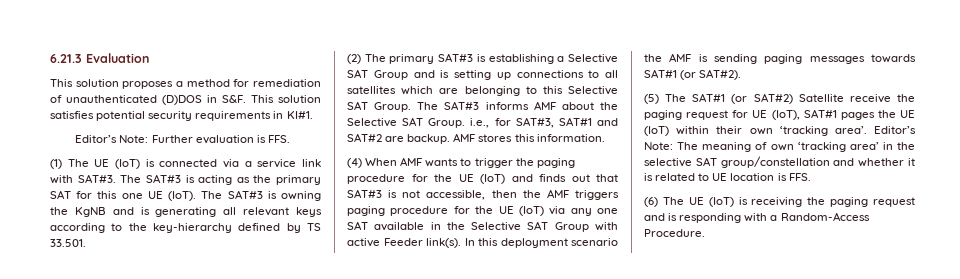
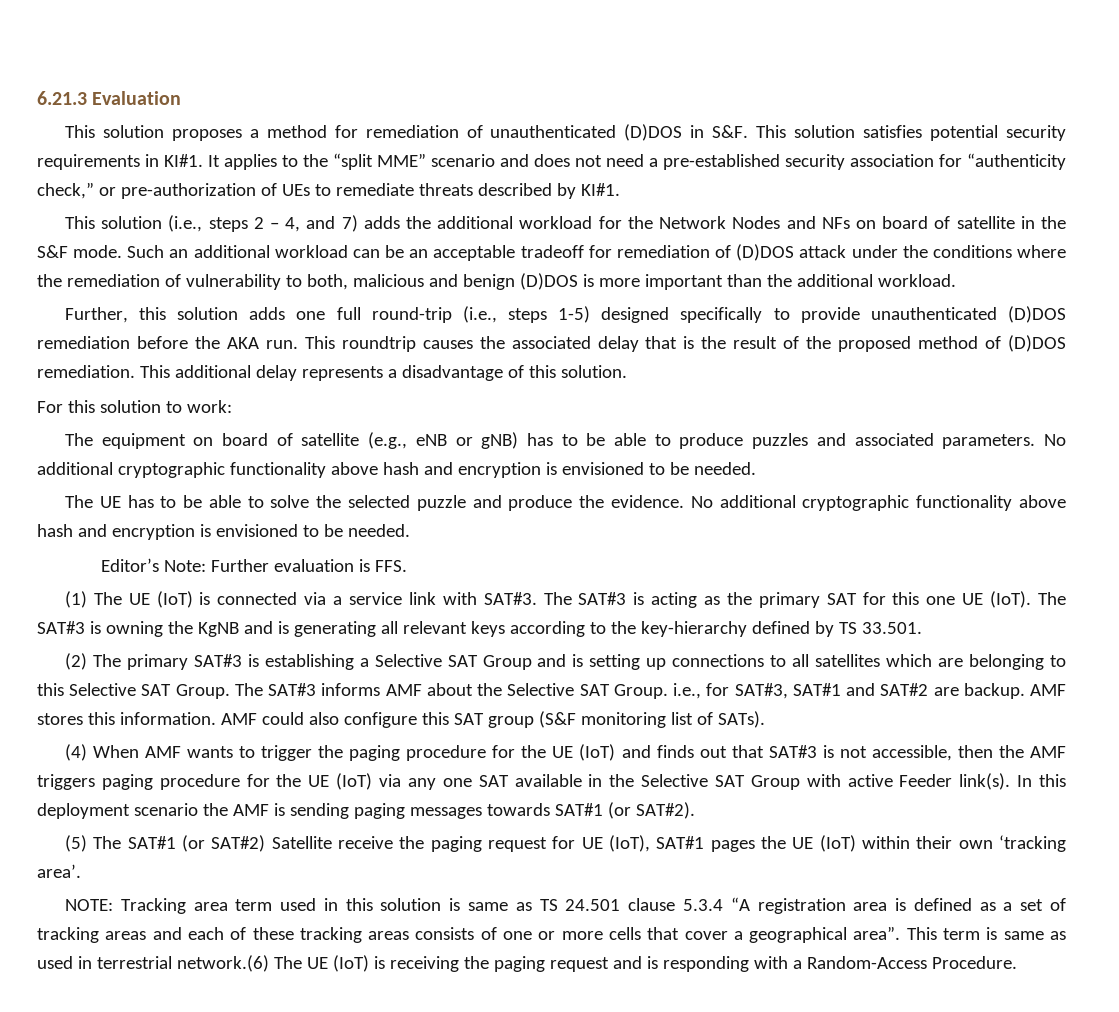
+ It applies to the “split MME” scenario and does not need a pre-established security association for “authenticity check,” or pre-authorization of UEs to remediate threats described by KI#1.
+ This solution (i.e., steps 2 – 4, and 7) adds the additional workload for the Network Nodes and NFs on board of satellite in the S&F mode. Such an additional workload can be an acceptable tradeoff for remediation of (D)DOS attack under the conditions where the remediation of vulnerability to both, malicious and benign (D)DOS is more important than the additional workload.
+ Further, this solution adds one full round-trip (i.e., steps 1-5) designed specifically to provide unauthenticated (D)DOS remediation before the AKA run. This roundtrip causes the associated delay that is the result of the proposed method of (D)DOS remediation. This additional delay represents a disadvantage of this solution.
+ For this solution to work:
+ The equipment on board of satellite (e.g., eNB or gNB) has to be able to produce puzzles and associated parameters. No additional cryptographic functionality above hash and encryption is envisioned to be needed.
+ The UE has to be able to solve the selected puzzle and produce the evidence. No additional cryptographic functionality above hash and encryption is envisioned to be needed.
+ AMF could also configure this SAT group (S&F monitoring list of SATs).
- (5) The SAT#1 (or SAT#2) Satellite receive the paging request for UE (IoT), SAT#1 pages the UE (IoT) within their own ‘tracking area’. Editor’s Note: The meaning of own ‘tracking area’ in the selective SAT group/constellation and whether it is related to UE location is FFS.
- (6) The UE (IoT) is receiving the paging request and is responding with a Random-Access Procedure.
+ (5) The SAT#1 (or SAT#2) Satellite receive the paging request for UE (IoT), SAT#1 pages the UE (IoT) within their own ‘tracking area’.
+ NOTE: Tracking area term used in this solution is same as TS 24.501 clause 5.3.4 “A registration area is defined as a set of tracking areas and each of these tracking areas consists of one or more cells that cover a geographical area”. This term is same as used in terrestrial network.(6) The UE (IoT) is receiving the paging request and is responding with a Random-Access Procedure.

